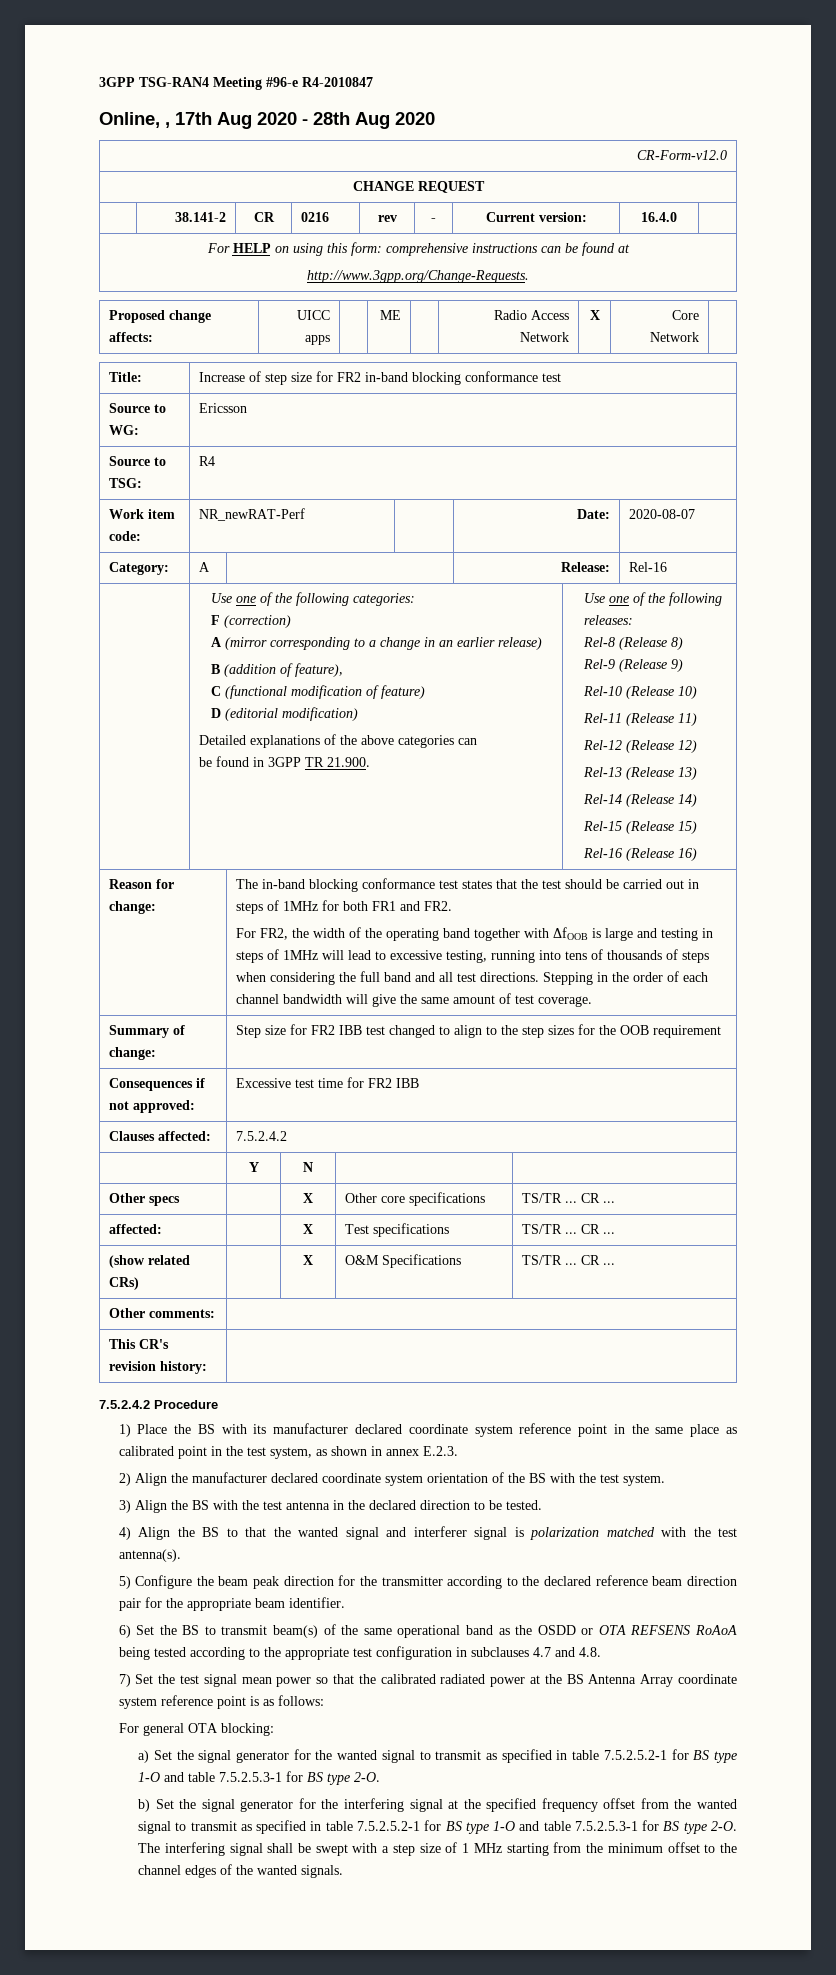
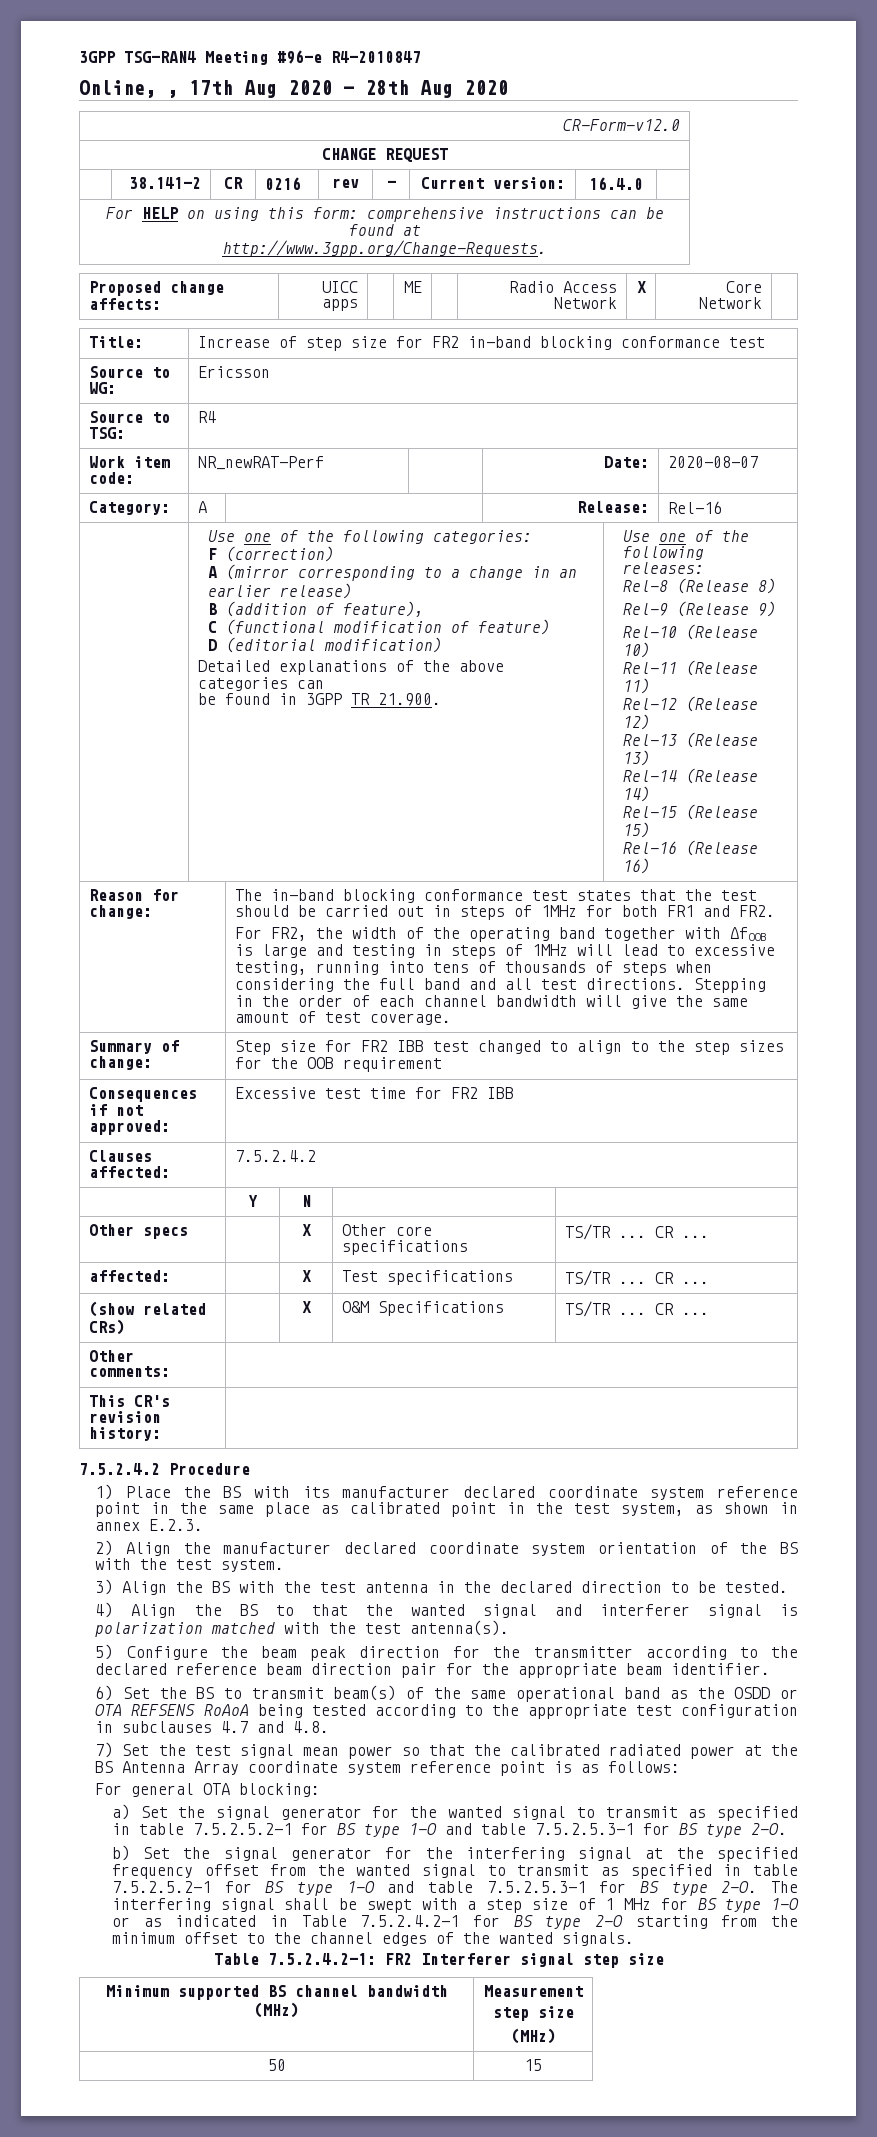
- The interfering signal shall be swept with a step size of 1 MHz starting from the minimum offset to the channel edges of the wanted signals.
+ The interfering signal shall be swept with a step size of 1 MHz for BS type 1-O or as indicated in Table 7.5.2.4.2-1 for BS type 2-O starting from the minimum offset to the channel edges of the wanted signals.
+ Table 7.5.2.4.2-1: FR2 Interferer signal step size
+ Minimum supported BS channel bandwidth (MHz) | Measurement
+ step size
+ (MHz)
+ 50 | 15

